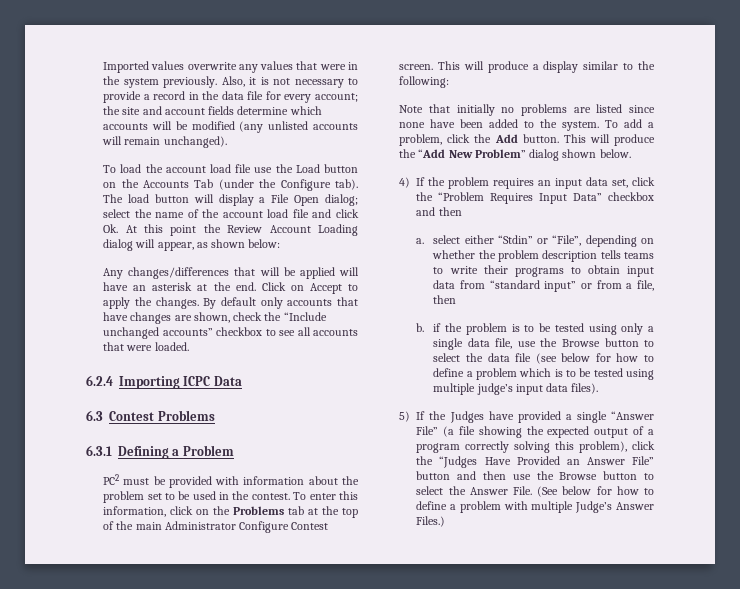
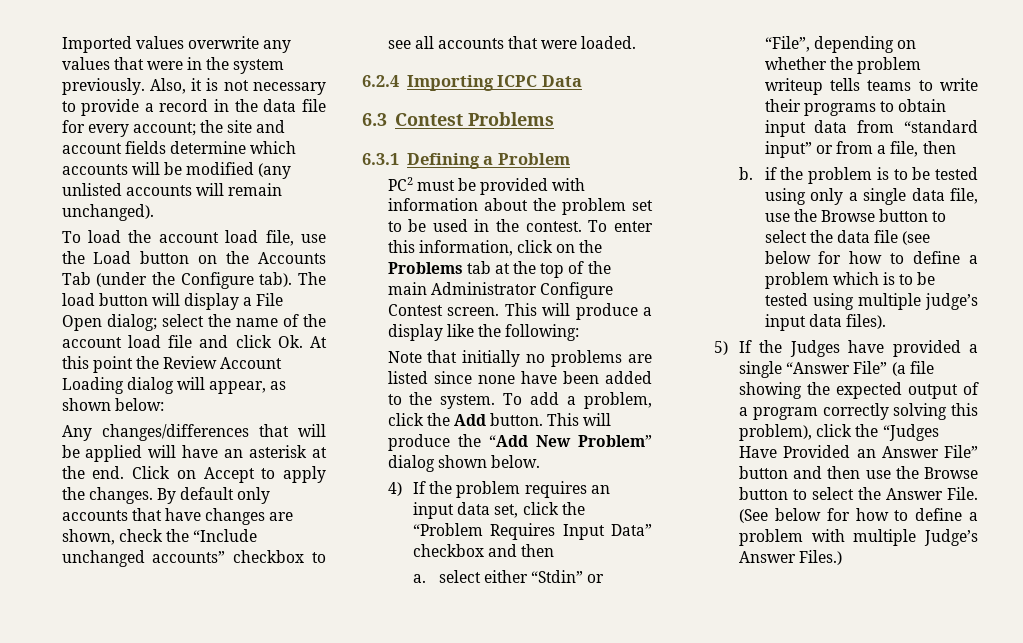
- To load the account load file use the Load button on the Accounts Tab (under the Configure tab).
+ To load the account load file, use the Load button on the Accounts Tab (under the Configure tab).
- This will produce a display similar to the following:
+ This will produce a display like the following:
- a. select either “Stdin” or “File”, depending on whether the problem description tells teams to write their programs to obtain input data from “standard input” or from a file, then
+ a. select either “Stdin” or “File”, depending on whether the problem writeup tells teams to write their programs to obtain input data from “standard input” or from a file, then

